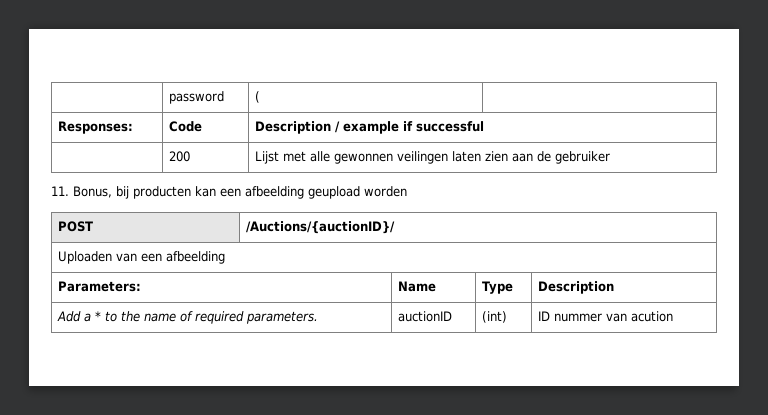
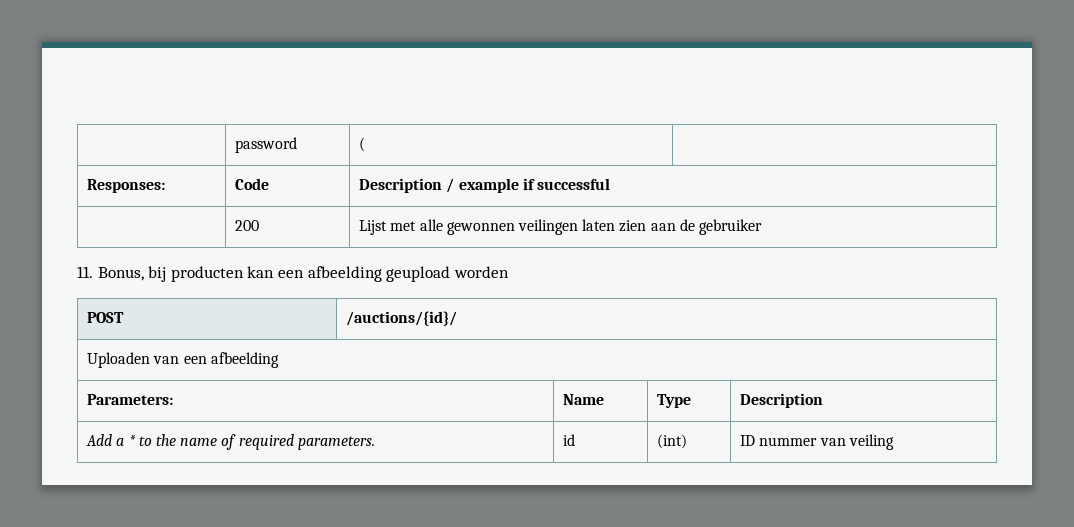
- POST | /Auctions/{auctionID}/
+ POST | /auctions/{id}/
- Add a * to the name of required parameters. | auctionID | (int) | ID nummer van acution
+ Add a * to the name of required parameters. | id | (int) | ID nummer van veiling

